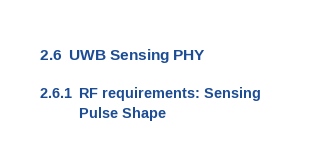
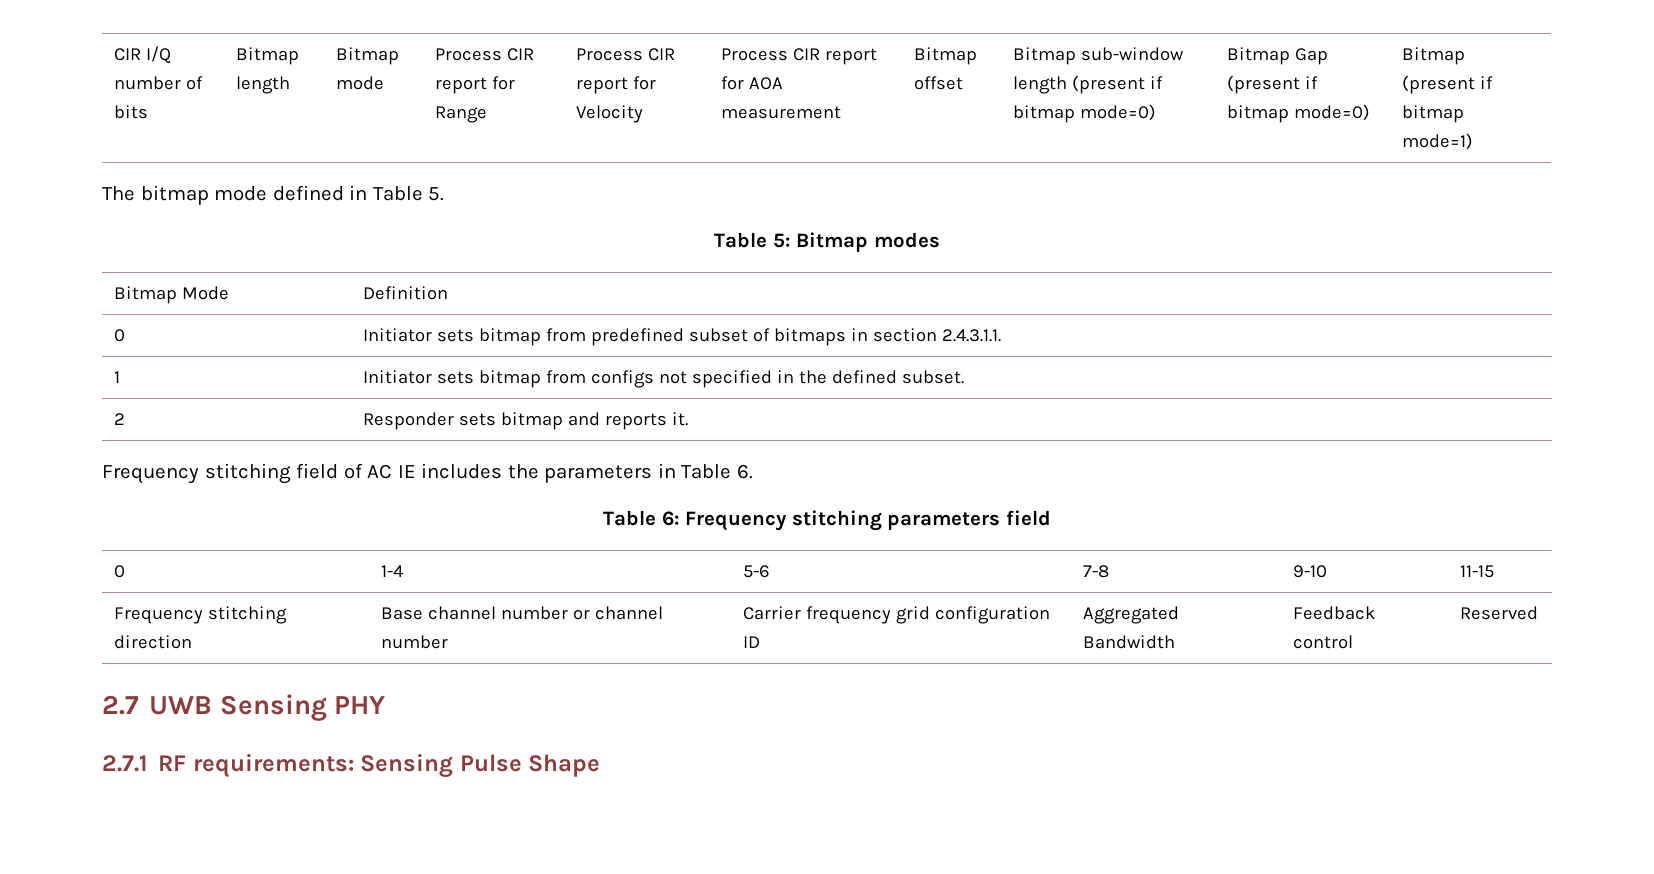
- 2.6 UWB Sensing PHY
+ CIR I/Q number of bits | Bitmap length | Bitmap mode | Process CIR report for Range | Process CIR report for Velocity | Process CIR report for AOA measurement | Bitmap offset | Bitmap sub-window length (present if bitmap mode=0) | Bitmap Gap (present if bitmap mode=0) | Bitmap (present if bitmap mode=1)
+ The bitmap mode defined in Table 5.
+ Table 5: Bitmap modes
+ Bitmap Mode | Definition
+ 0 | Initiator sets bitmap from predefined subset of bitmaps in section 2.4.3.1.1.
+ 1 | Initiator sets bitmap from configs not specified in the defined subset.
+ 2 | Responder sets bitmap and reports it.
+ Frequency stitching field of AC IE includes the parameters in Table 6.
+ Table 6: Frequency stitching parameters field
+ 0 | 1-4 | 5-6 | 7-8 | 9-10 | 11-15
+ Frequency stitching direction | Base channel number or channel number | Carrier frequency grid configuration ID | Aggregated Bandwidth | Feedback control | Reserved
+ 2.7 UWB Sensing PHY
- 2.6.1 RF requirements: Sensing Pulse Shape
+ 2.7.1 RF requirements: Sensing Pulse Shape

